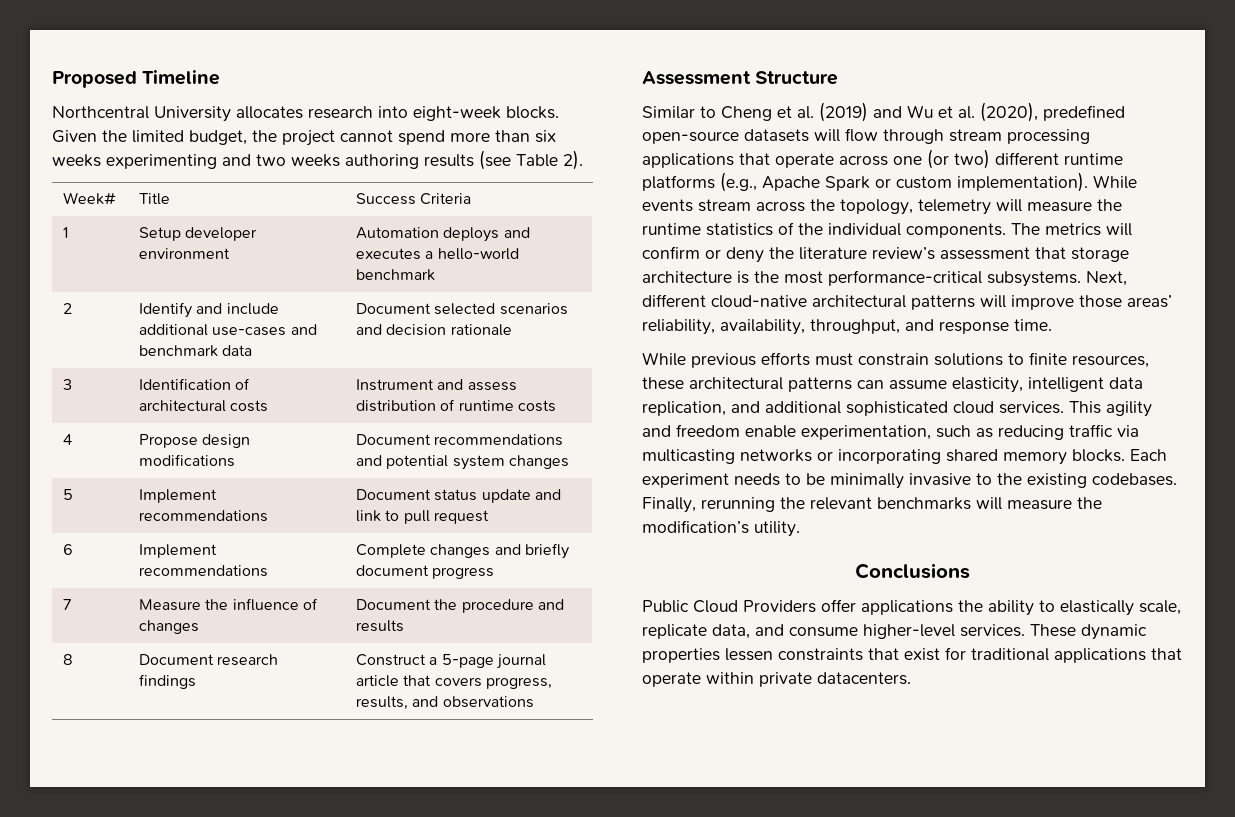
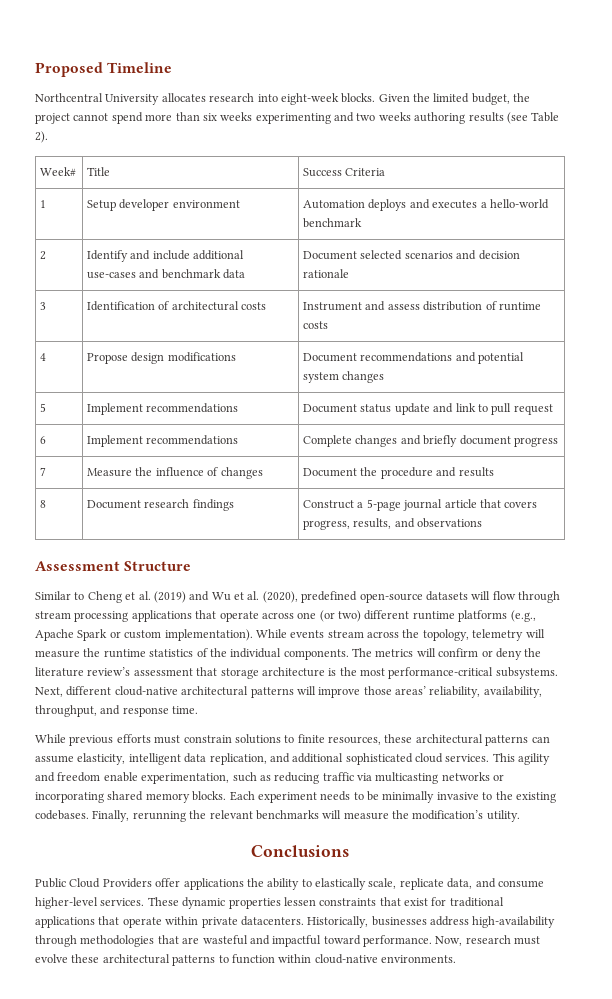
+ Historically, businesses address high-availability through methodologies that are wasteful and impactful toward performance. Now, research must evolve these architectural patterns to function within cloud-native environments.

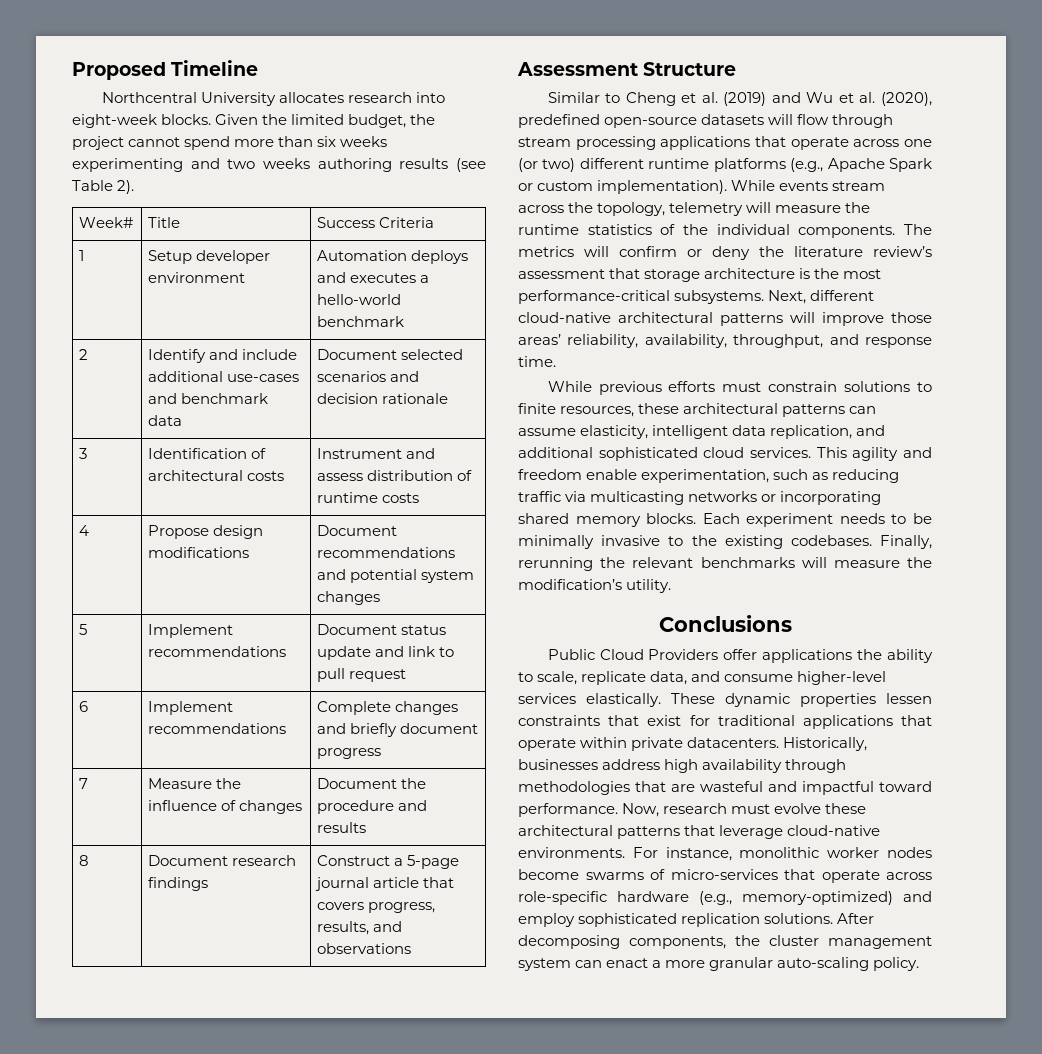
- Public Cloud Providers offer applications the ability to elastically scale, replicate data, and consume higher-level services.
+ Public Cloud Providers offer applications the ability to scale, replicate data, and consume higher-level services elastically.
- Historically, businesses address high-availability through methodologies that are wasteful and impactful toward performance.
+ Historically, businesses address high availability through methodologies that are wasteful and impactful toward performance.
- Now, research must evolve these architectural patterns to function within cloud-native environments.
+ Now, research must evolve these architectural patterns that leverage cloud-native environments. For instance, monolithic worker nodes become swarms of micro-services that operate across role-specific hardware (e.g., memory-optimized) and employ sophisticated replication solutions. After decomposing components, the cluster management system can enact a more granular auto-scaling policy.

